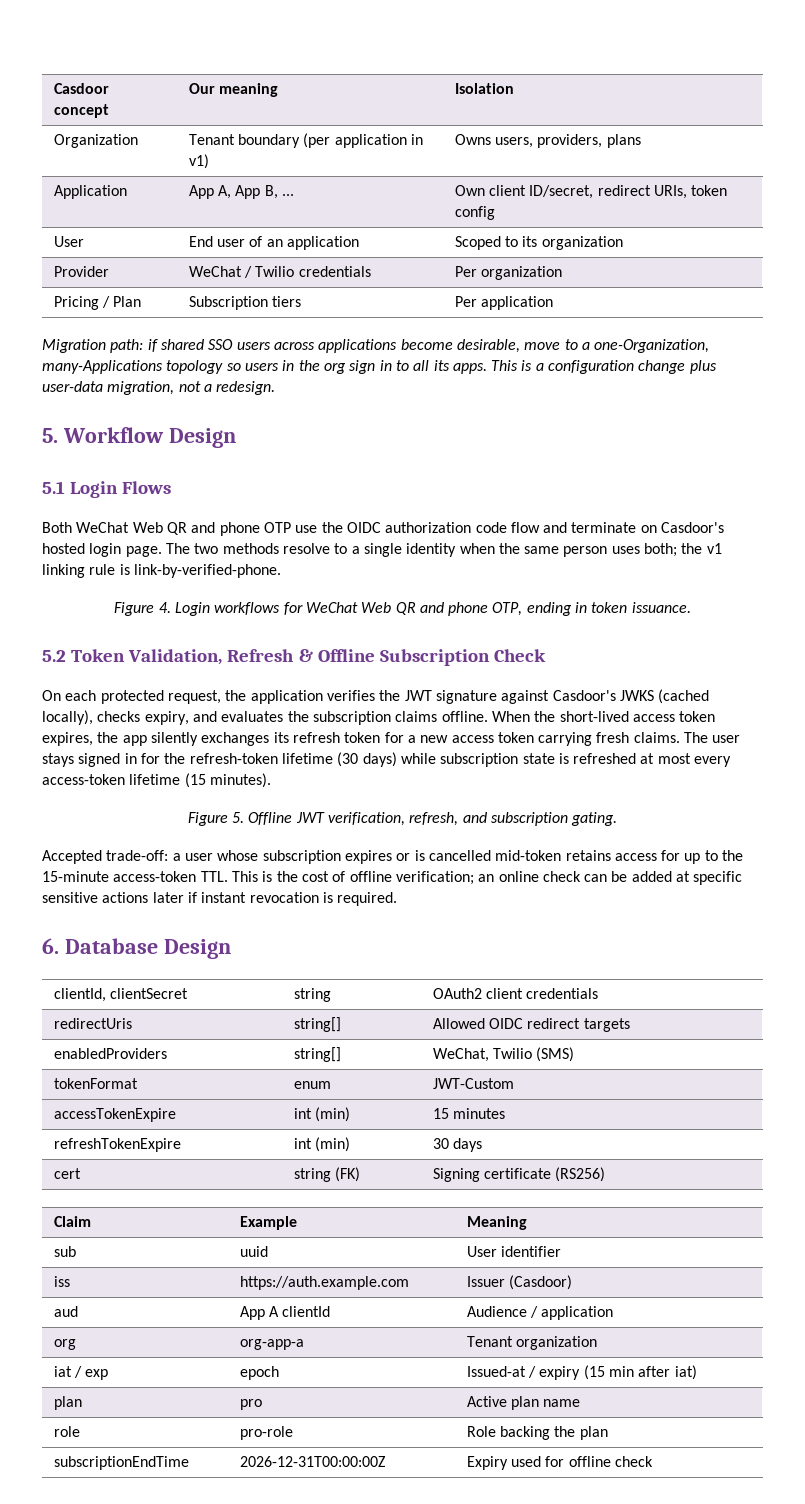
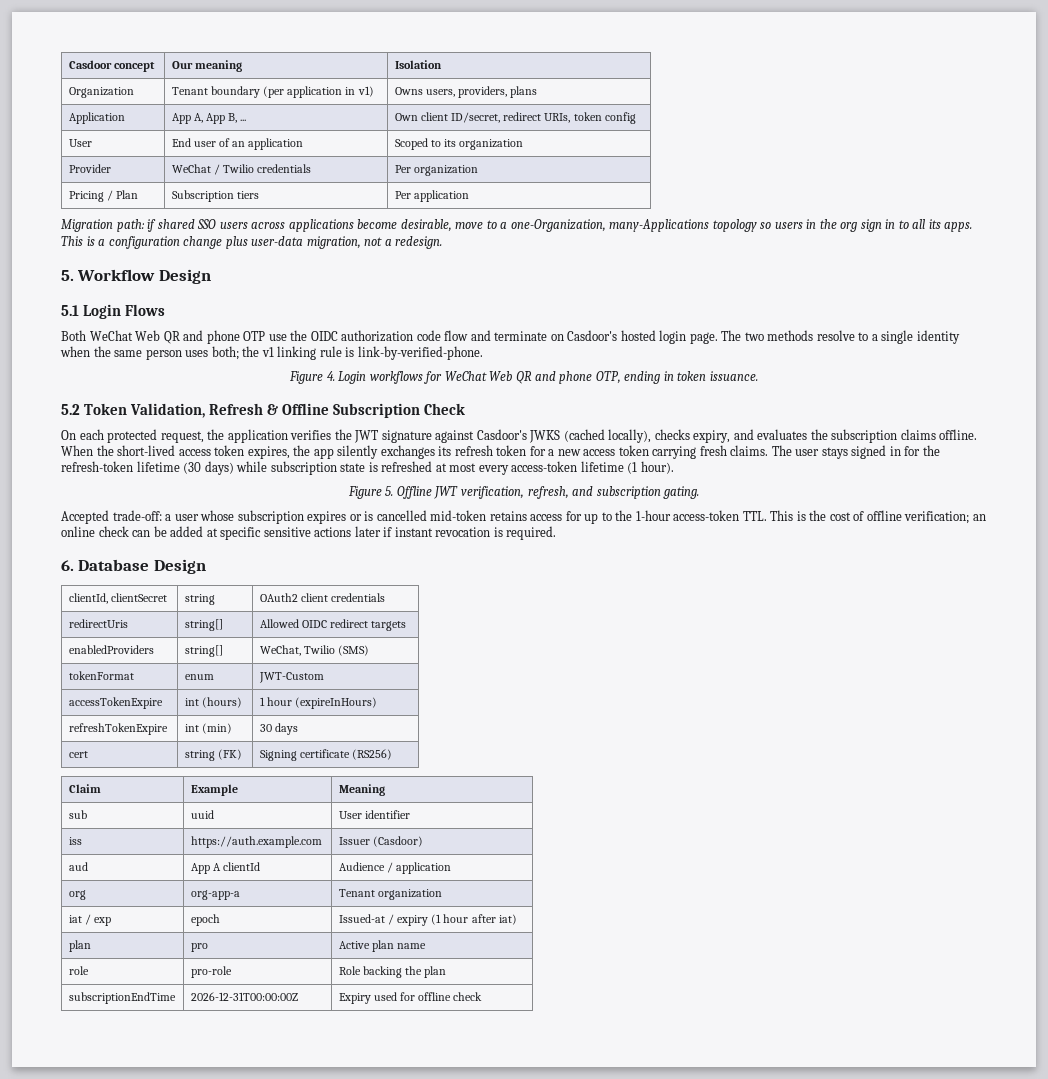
- The user stays signed in for the refresh-token lifetime (30 days) while subscription state is refreshed at most every access-token lifetime (15 minutes).
+ The user stays signed in for the refresh-token lifetime (30 days) while subscription state is refreshed at most every access-token lifetime (1 hour).
- Accepted trade-off: a user whose subscription expires or is cancelled mid-token retains access for up to the 15-minute access-token TTL. This is the cost of offline verification; an online check can be added at specific sensitive actions later if instant revocation is required.
+ Accepted trade-off: a user whose subscription expires or is cancelled mid-token retains access for up to the 1-hour access-token TTL. This is the cost of offline verification; an online check can be added at specific sensitive actions later if instant revocation is required.
- accessTokenExpire | int (min) | 15 minutes
+ accessTokenExpire | int (hours) | 1 hour (expireInHours)
- iat / exp | epoch | Issued-at / expiry (15 min after iat)
+ iat / exp | epoch | Issued-at / expiry (1 hour after iat)

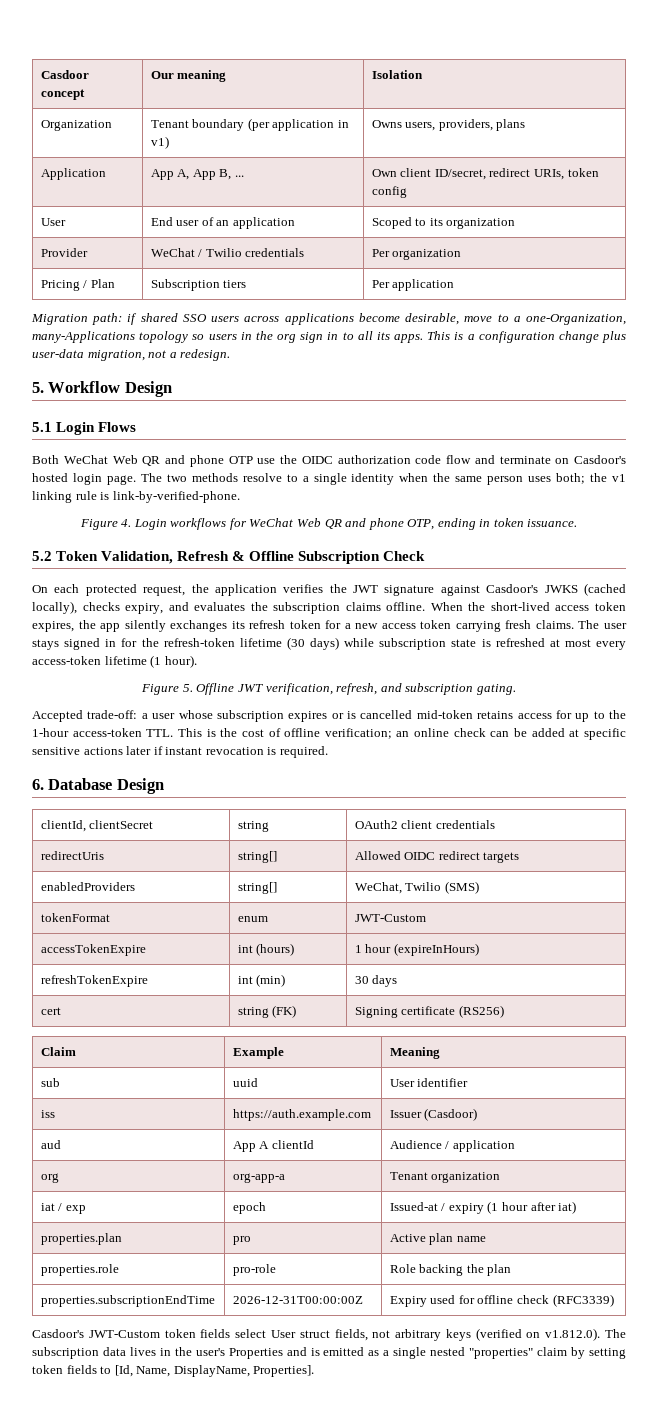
- plan | pro | Active plan name
+ properties.plan | pro | Active plan name
- role | pro-role | Role backing the plan
+ properties.role | pro-role | Role backing the plan
- subscriptionEndTime | 2026-12-31T00:00:00Z | Expiry used for offline check
+ properties.subscriptionEndTime | 2026-12-31T00:00:00Z | Expiry used for offline check (RFC3339)
+ Casdoor's JWT-Custom token fields select User struct fields, not arbitrary keys (verified on v1.812.0). The subscription data lives in the user's Properties and is emitted as a single nested "properties" claim by setting token fields to [Id, Name, DisplayName, Properties].

